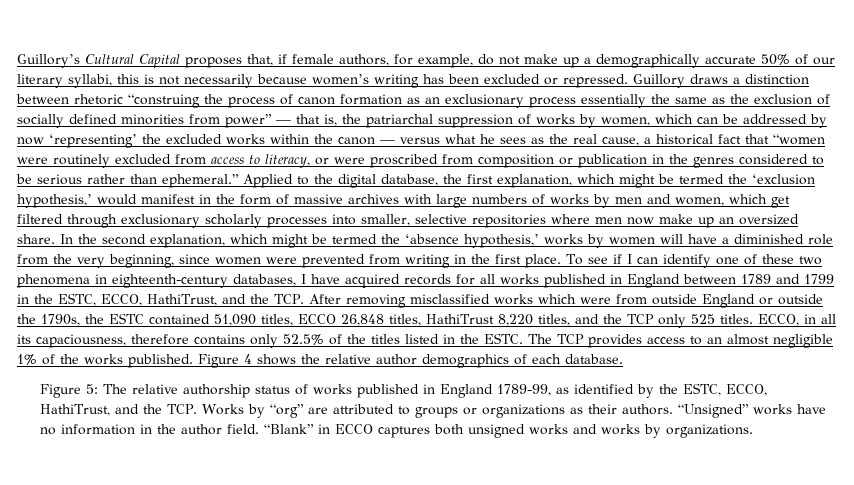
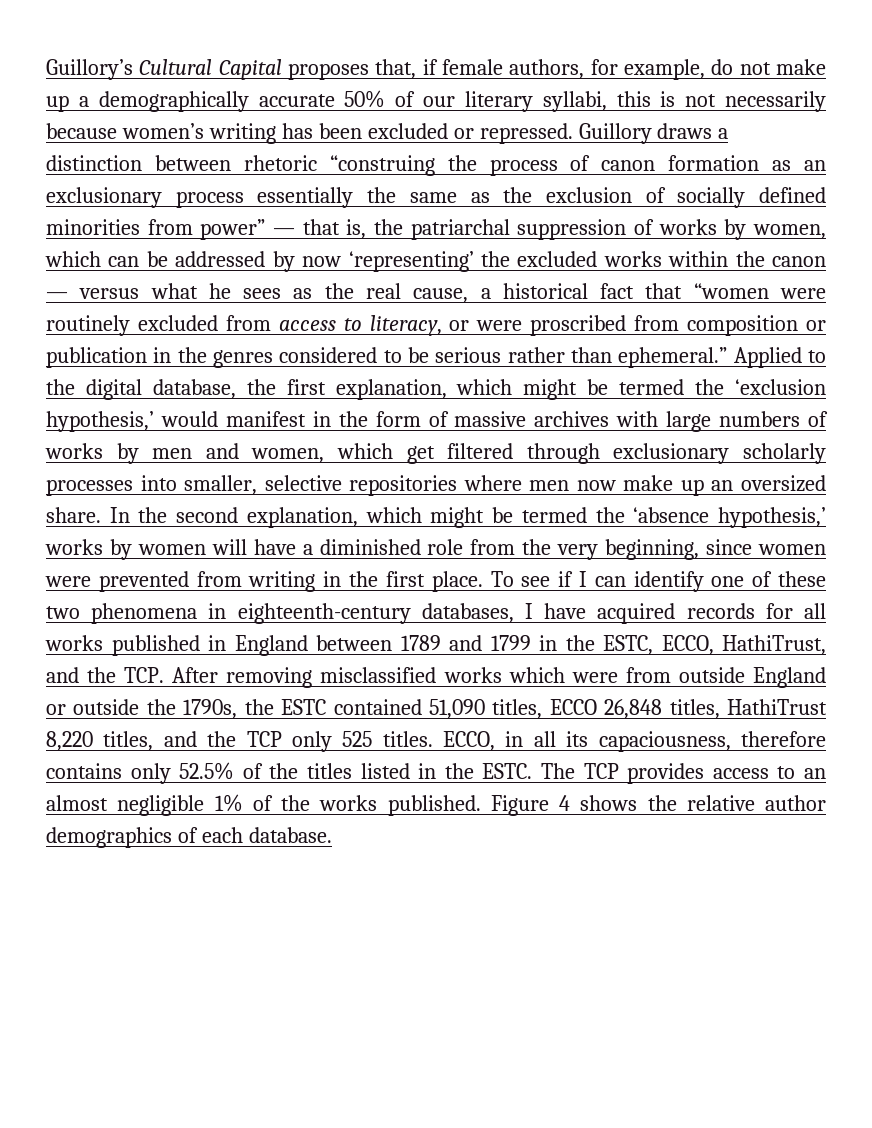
- Figure 5: The relative authorship status of works published in England 1789-99, as identified by the ESTC, ECCO, HathiTrust, and the TCP. Works by “org” are attributed to groups or organizations as their authors. “Unsigned” works have no information in the author field. “Blank” in ECCO captures both unsigned works and works by organizations.

